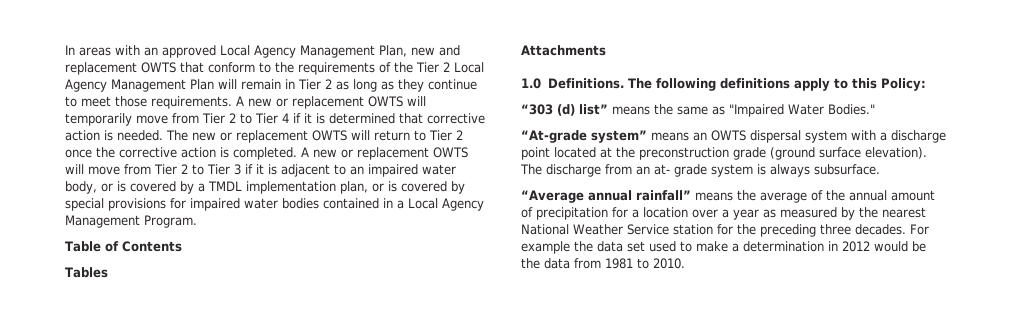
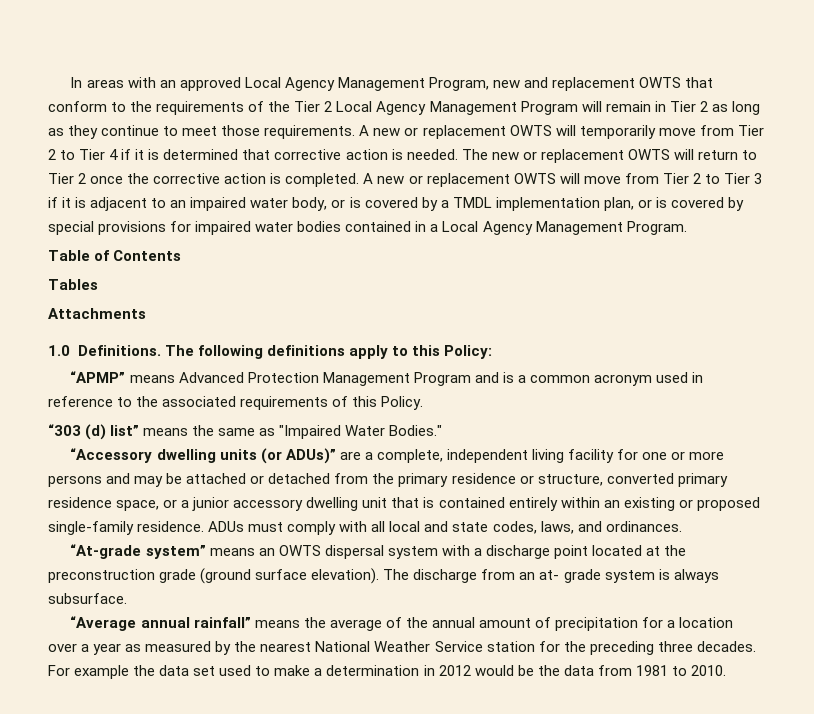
- In areas with an approved Local Agency Management Plan, new and replacement OWTS that conform to the requirements of the Tier 2 Local Agency Management Plan will remain in Tier 2 as long as they continue to meet those requirements.
+ In areas with an approved Local Agency Management Program, new and replacement OWTS that conform to the requirements of the Tier 2 Local Agency Management Program will remain in Tier 2 as long as they continue to meet those requirements.
+ “APMP” means Advanced Protection Management Program and is a common acronym used in reference to the associated requirements of this Policy.
+ “Accessory dwelling units (or ADUs)” are a complete, independent living facility for one or more persons and may be attached or detached from the primary residence or structure, converted primary residence space, or a junior accessory dwelling unit that is contained entirely within an existing or proposed single-family residence. ADUs must comply with all local and state codes, laws, and ordinances.

